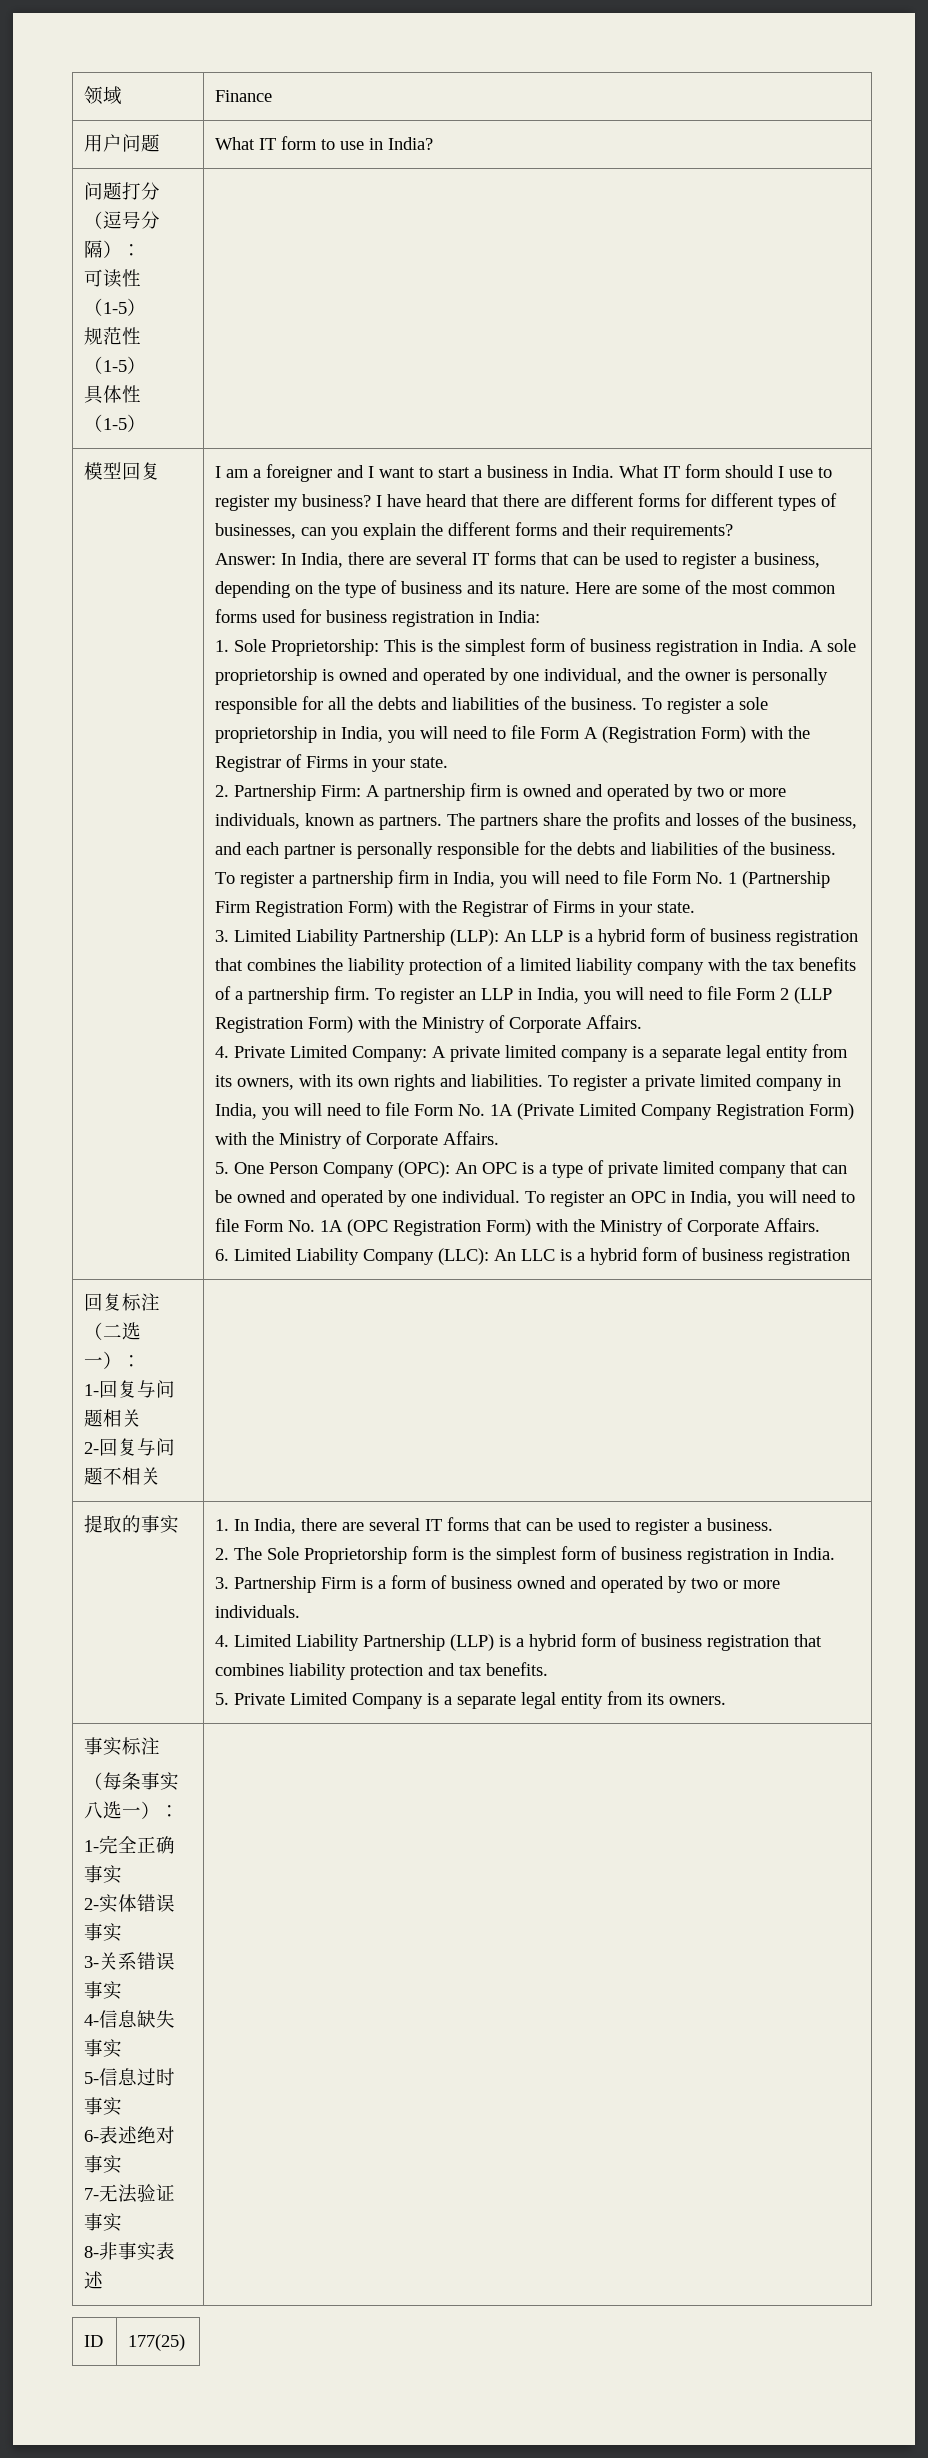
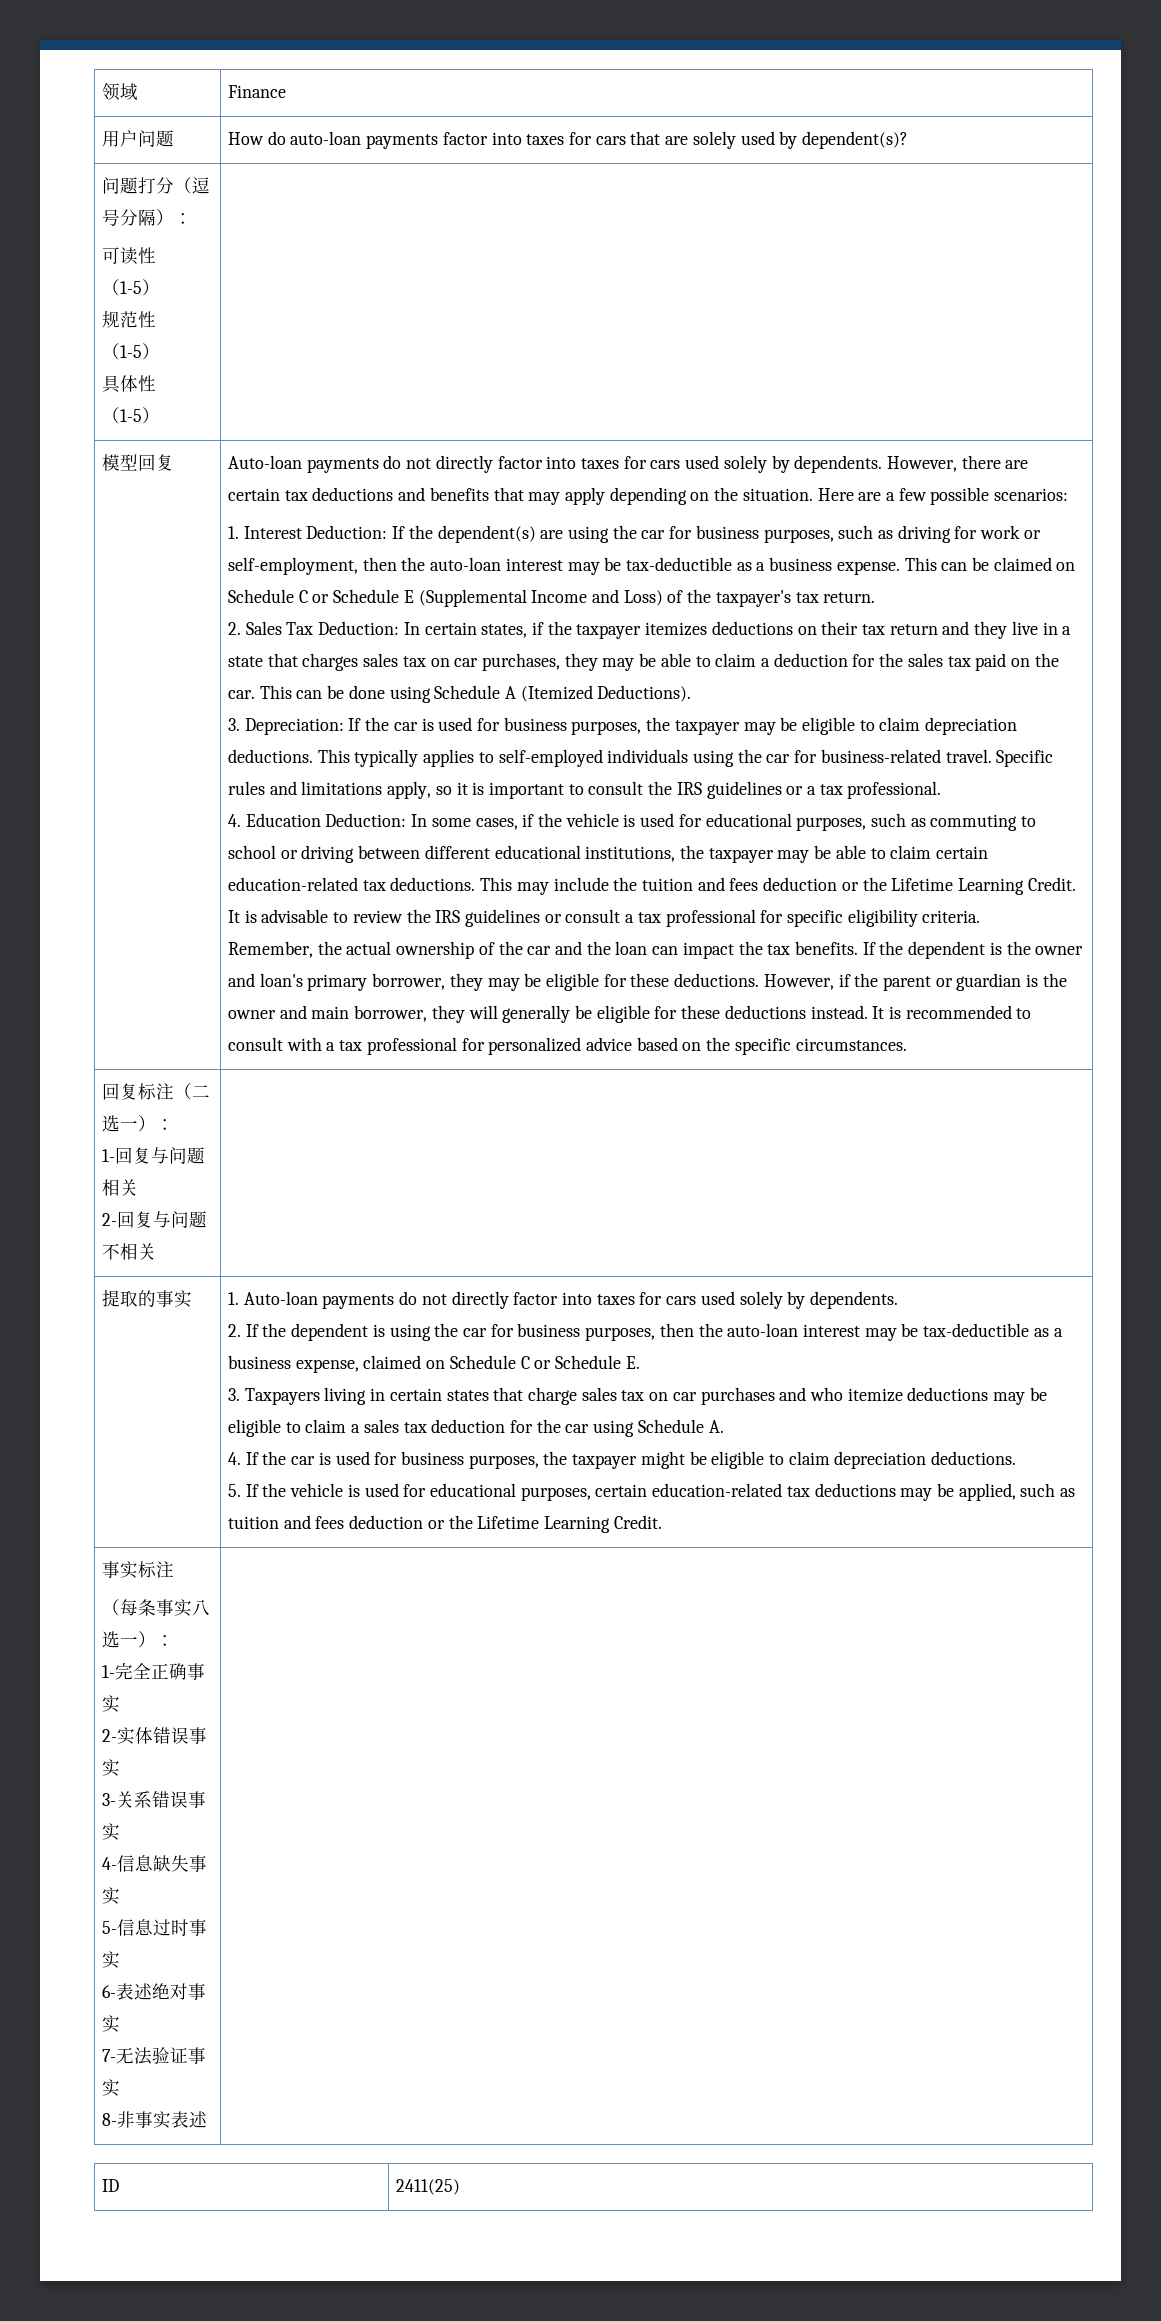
- 用户问题 | What IT form to use in India?
+ 用户问题 | How do auto-loan payments factor into taxes for cars that are solely used by dependent(s)?
- I am a foreigner and I want to start a business in India. What IT form should I use to register my business? I have heard that there are different forms for different types of businesses, can you explain the different forms and their requirements?
- Answer: In India, there are several IT forms that can be used to register a business, depending on the type of business and its nature. Here are some of the most common forms used for business registration in India:
- 1. Sole Proprietorship: This is the simplest form of business registration in India. A sole proprietorship is owned and operated by one individual, and the owner is personally responsible for all the debts and liabilities of the business. To register a sole proprietorship in India, you will need to file Form A (Registration Form) with the Registrar of Firms in your state.
- 2. Partnership Firm: A partnership firm is owned and operated by two or more individuals, known as partners. The partners share the profits and losses of the business, and each partner is personally responsible for the debts and liabilities of the business. To register a partnership firm in India, you will need to file Form No. 1 (Partnership Firm Registration Form) with the Registrar of Firms in your state.
- 3. Limited Liability Partnership (LLP): An LLP is a hybrid form of business registration that combines the liability protection of a limited liability company with the tax benefits of a partnership firm. To register an LLP in India, you will need to file Form 2 (LLP Registration Form) with the Ministry of Corporate Affairs.
- 4. Private Limited Company: A private limited company is a separate legal entity from its owners, with its own rights and liabilities. To register a private limited company in India, you will need to file Form No. 1A (Private Limited Company Registration Form) with the Ministry of Corporate Affairs.
- 5. One Person Company (OPC): An OPC is a type of private limited company that can be owned and operated by one individual. To register an OPC in India, you will need to file Form No. 1A (OPC Registration Form) with the Ministry of Corporate Affairs.
- 6. Limited Liability Company (LLC): An LLC is a hybrid form of business registration
+ Auto-loan payments do not directly factor into taxes for cars used solely by dependents. However, there are certain tax deductions and benefits that may apply depending on the situation. Here are a few possible scenarios:
+ 1. Interest Deduction: If the dependent(s) are using the car for business purposes, such as driving for work or self-employment, then the auto-loan interest may be tax-deductible as a business expense. This can be claimed on Schedule C or Schedule E (Supplemental Income and Loss) of the taxpayer's tax return.
+ 2. Sales Tax Deduction: In certain states, if the taxpayer itemizes deductions on their tax return and they live in a state that charges sales tax on car purchases, they may be able to claim a deduction for the sales tax paid on the car. This can be done using Schedule A (Itemized Deductions).
+ 3. Depreciation: If the car is used for business purposes, the taxpayer may be eligible to claim depreciation deductions. This typically applies to self-employed individuals using the car for business-related travel. Specific rules and limitations apply, so it is important to consult the IRS guidelines or a tax professional.
+ 4. Education Deduction: In some cases, if the vehicle is used for educational purposes, such as commuting to school or driving between different educational institutions, the taxpayer may be able to claim certain education-related tax deductions. This may include the tuition and fees deduction or the Lifetime Learning Credit. It is advisable to review the IRS guidelines or consult a tax professional for specific eligibility criteria.
+ Remember, the actual ownership of the car and the loan can impact the tax benefits. If the dependent is the owner and loan's primary borrower, they may be eligible for these deductions. However, if the parent or guardian is the owner and main borrower, they will generally be eligible for these deductions instead. It is recommended to consult with a tax professional for personalized advice based on the specific circumstances.
- 1. In India, there are several IT forms that can be used to register a business.
- 2. The Sole Proprietorship form is the simplest form of business registration in India.
- 3. Partnership Firm is a form of business owned and operated by two or more individuals.
- 4. Limited Liability Partnership (LLP) is a hybrid form of business registration that combines liability protection and tax benefits.
- 5. Private Limited Company is a separate legal entity from its owners.
+ 1. Auto-loan payments do not directly factor into taxes for cars used solely by dependents.
+ 2. If the dependent is using the car for business purposes, then the auto-loan interest may be tax-deductible as a business expense, claimed on Schedule C or Schedule E.
+ 3. Taxpayers living in certain states that charge sales tax on car purchases and who itemize deductions may be eligible to claim a sales tax deduction for the car using Schedule A.
+ 4. If the car is used for business purposes, the taxpayer might be eligible to claim depreciation deductions.
+ 5. If the vehicle is used for educational purposes, certain education-related tax deductions may be applied, such as tuition and fees deduction or the Lifetime Learning Credit.
- ID | 177(25)
+ ID | 2411(25)

